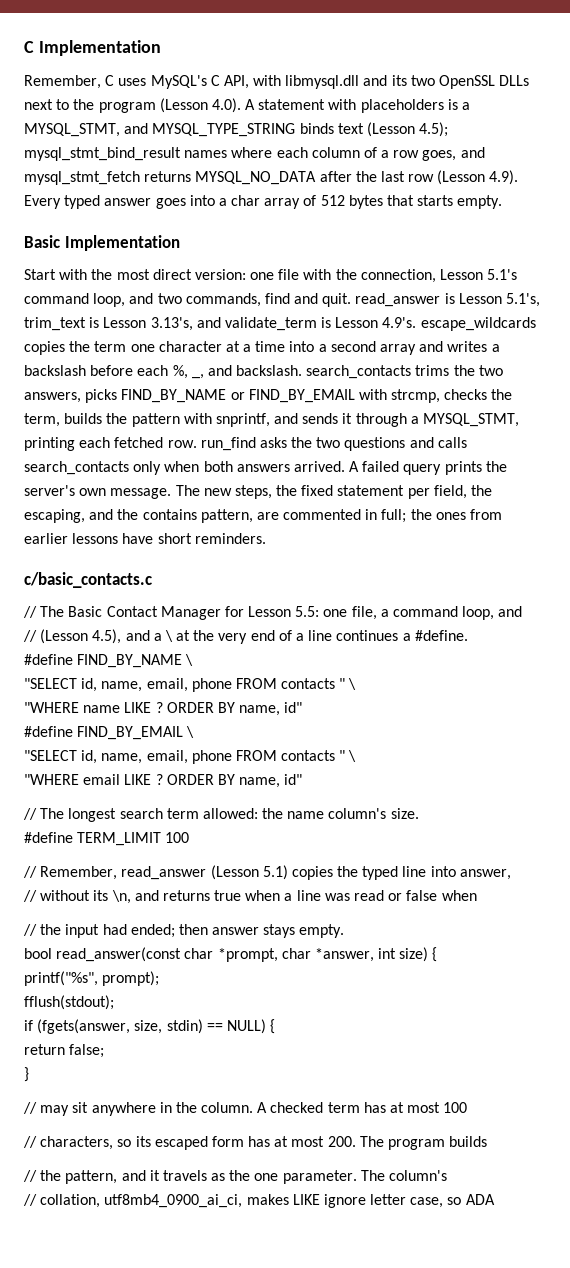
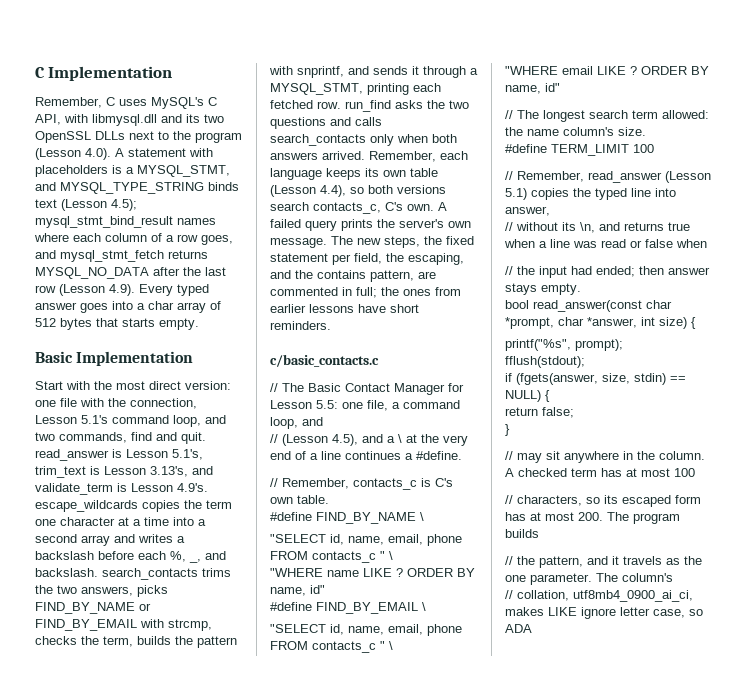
+ Remember, each language keeps its own table (Lesson 4.4), so both versions search contacts_c, C's own.
+ // Remember, contacts_c is C's own table.
  #define FIND_BY_NAME \
- "SELECT id, name, email, phone FROM contacts " \
+ "SELECT id, name, email, phone FROM contacts_c " \
  #define FIND_BY_EMAIL \
- "SELECT id, name, email, phone FROM contacts " \
+ "SELECT id, name, email, phone FROM contacts_c " \

